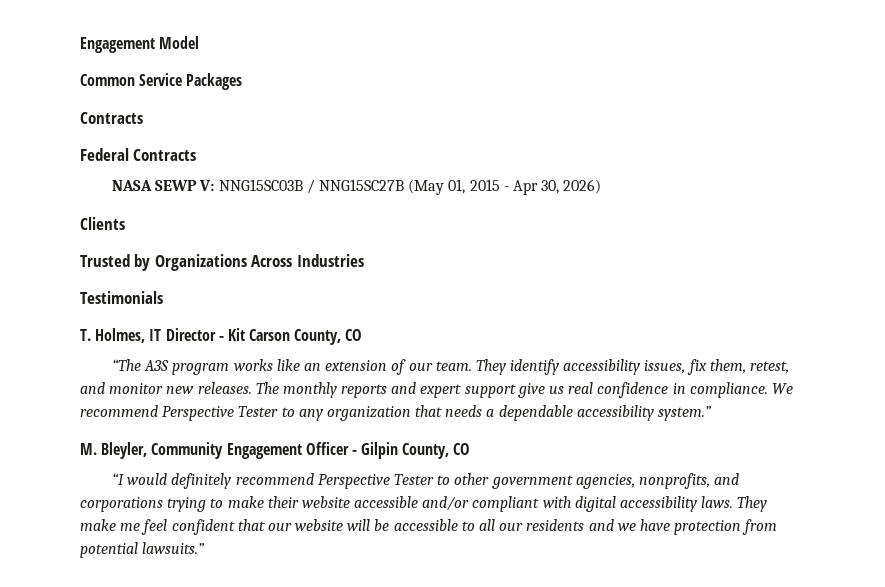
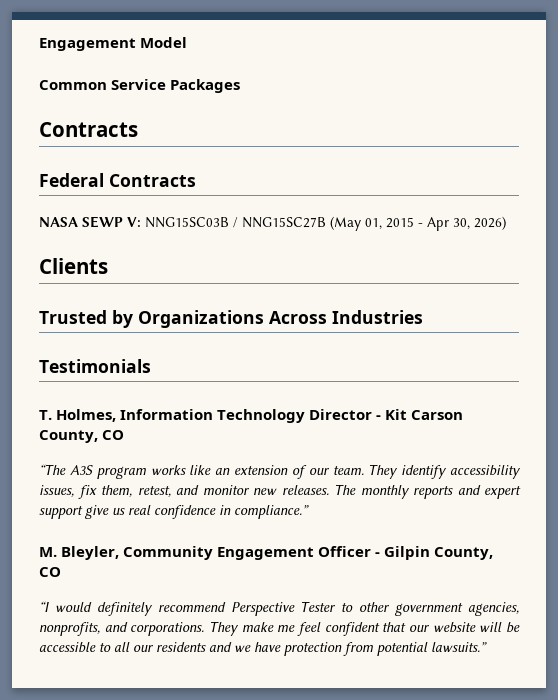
- T. Holmes, IT Director - Kit Carson County, CO
+ T. Holmes, Information Technology Director - Kit Carson County, CO
- The monthly reports and expert support give us real confidence in compliance. We recommend Perspective Tester to any organization that needs a dependable accessibility system.”
+ The monthly reports and expert support give us real confidence in compliance.”
- “I would definitely recommend Perspective Tester to other government agencies, nonprofits, and corporations trying to make their website accessible and/or compliant with digital accessibility laws.
+ “I would definitely recommend Perspective Tester to other government agencies, nonprofits, and corporations.

